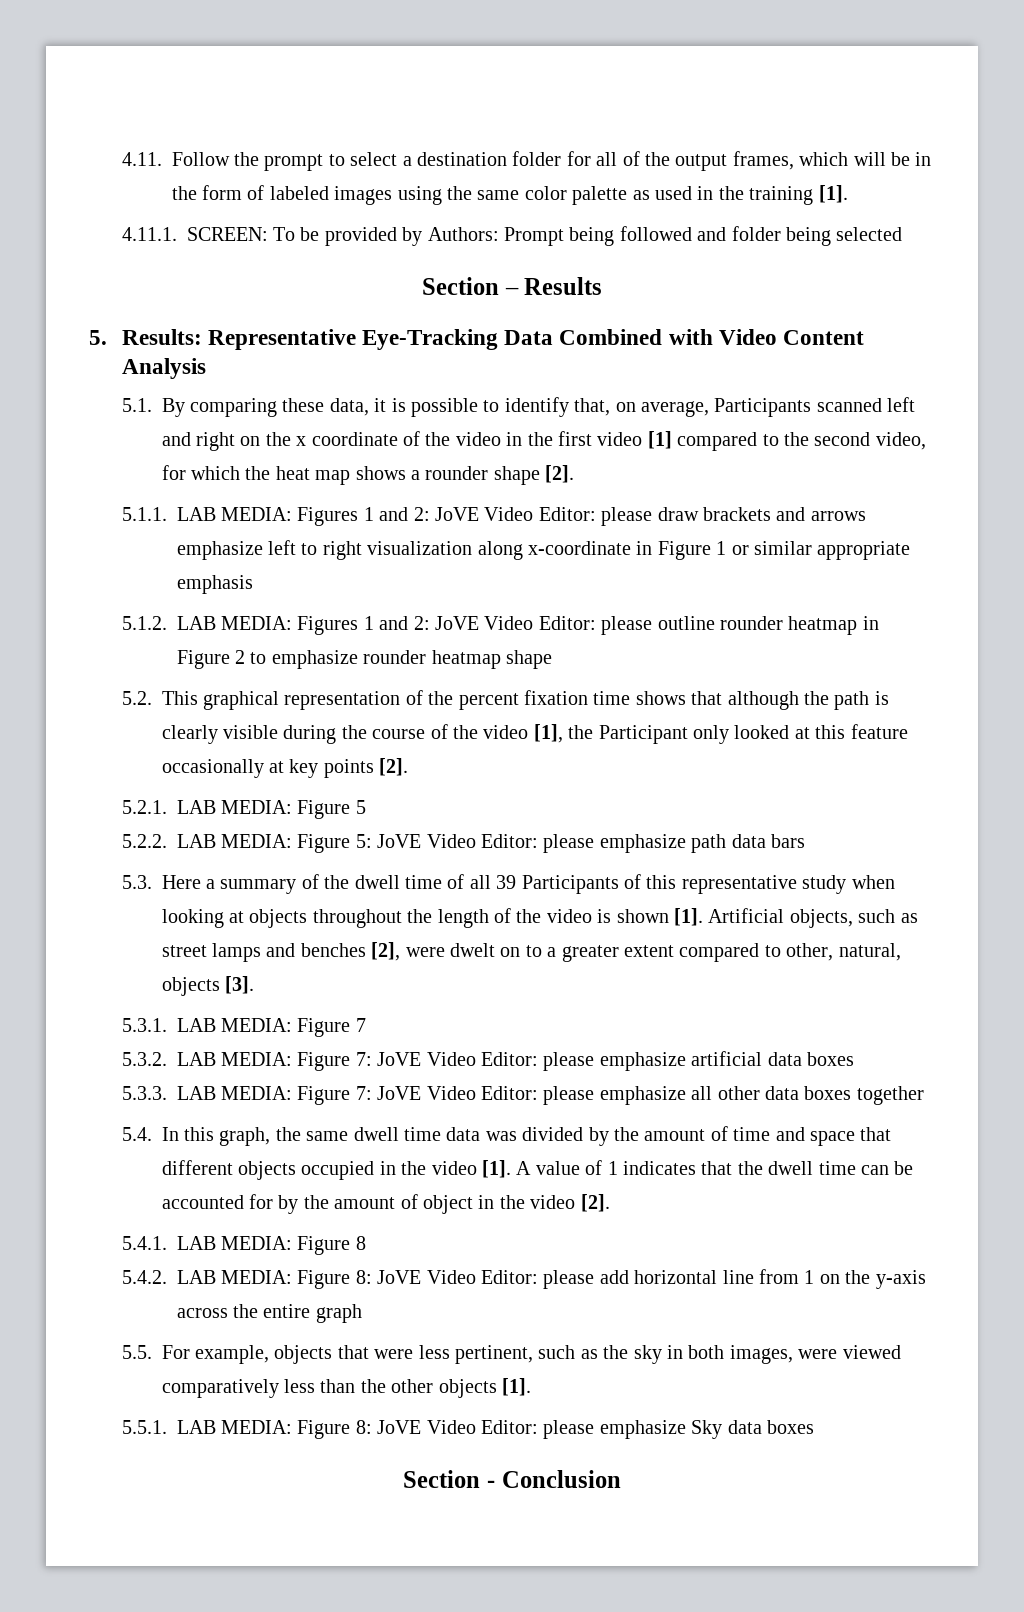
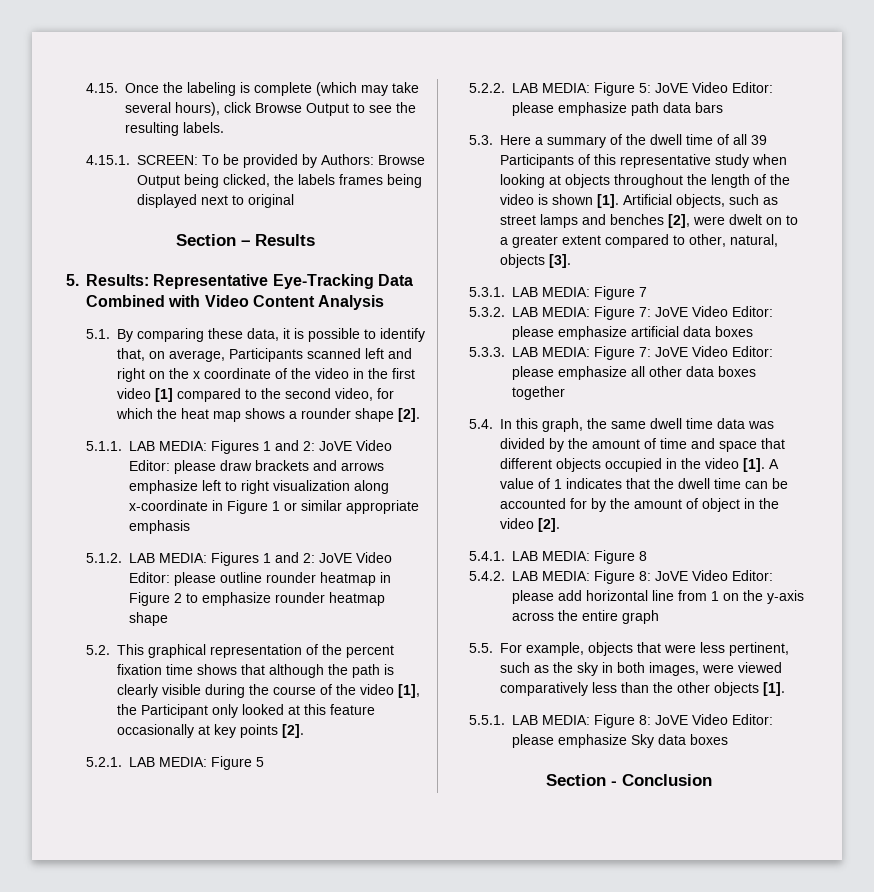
- 4.11. Follow the prompt to select a destination folder for all of the output frames, which will be in the form of labeled images using the same color palette as used in the training [1].
- 4.11.1. SCREEN: To be provided by Authors: Prompt being followed and folder being selected
+ 4.15. Once the labeling is complete (which may take several hours), click Browse Output to see the resulting labels.
+ 4.15.1. SCREEN: To be provided by Authors: Browse Output being clicked, the labels frames being displayed next to original

